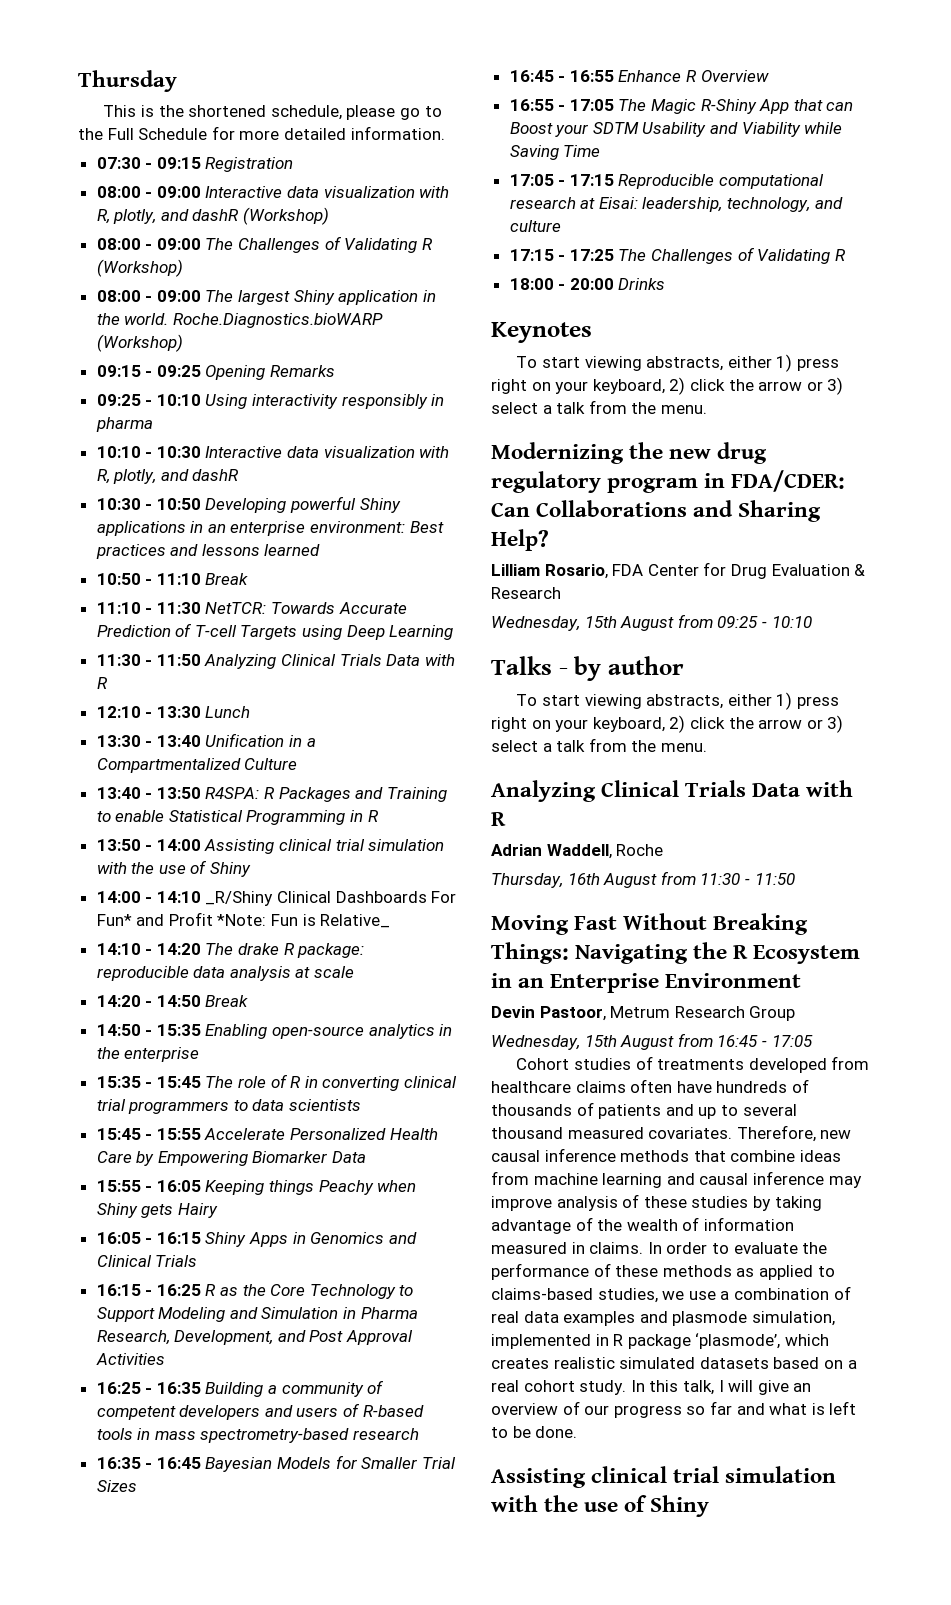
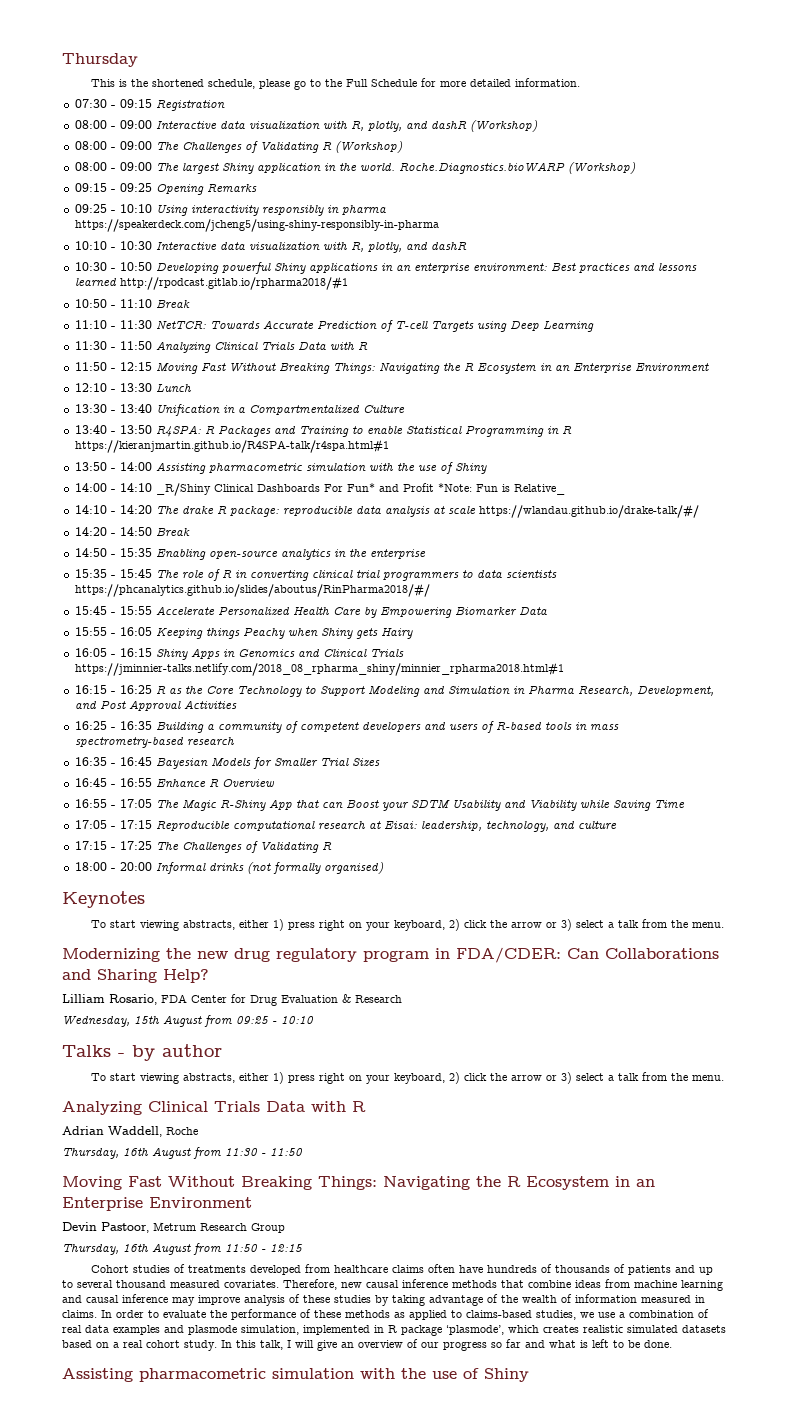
- 09:25 - 10:10 Using interactivity responsibly in pharma
+ 09:25 - 10:10 Using interactivity responsibly in pharma https://speakerdeck.com/jcheng5/using-shiny-responsibly-in-pharma
- 10:30 - 10:50 Developing powerful Shiny applications in an enterprise environment: Best practices and lessons learned
+ 10:30 - 10:50 Developing powerful Shiny applications in an enterprise environment: Best practices and lessons learned http://rpodcast.gitlab.io/rpharma2018/#1
+ 11:50 - 12:15 Moving Fast Without Breaking Things: Navigating the R Ecosystem in an Enterprise Environment
- 13:40 - 13:50 R4SPA: R Packages and Training to enable Statistical Programming in R
+ 13:40 - 13:50 R4SPA: R Packages and Training to enable Statistical Programming in R https://kieranjmartin.github.io/R4SPA-talk/r4spa.html#1
- 13:50 - 14:00 Assisting clinical trial simulation with the use of Shiny
+ 13:50 - 14:00 Assisting pharmacometric simulation with the use of Shiny
- 14:10 - 14:20 The drake R package: reproducible data analysis at scale
+ 14:10 - 14:20 The drake R package: reproducible data analysis at scale https://wlandau.github.io/drake-talk/#/
- 15:35 - 15:45 The role of R in converting clinical trial programmers to data scientists
+ 15:35 - 15:45 The role of R in converting clinical trial programmers to data scientists https://phcanalytics.github.io/slides/aboutus/RinPharma2018/#/
- 16:05 - 16:15 Shiny Apps in Genomics and Clinical Trials
+ 16:05 - 16:15 Shiny Apps in Genomics and Clinical Trials https://jminnier-talks.netlify.com/2018_08_rpharma_shiny/minnier_rpharma2018.html#1
- 18:00 - 20:00 Drinks
+ 18:00 - 20:00 Informal drinks (not formally organised)
- Wednesday, 15th August from 16:45 - 17:05
+ Thursday, 16th August from 11:50 - 12:15
  In this talk, I will give an overview of our progress so far and what is left to be done.
- Assisting clinical trial simulation with the use of Shiny
+ Assisting pharmacometric simulation with the use of Shiny

